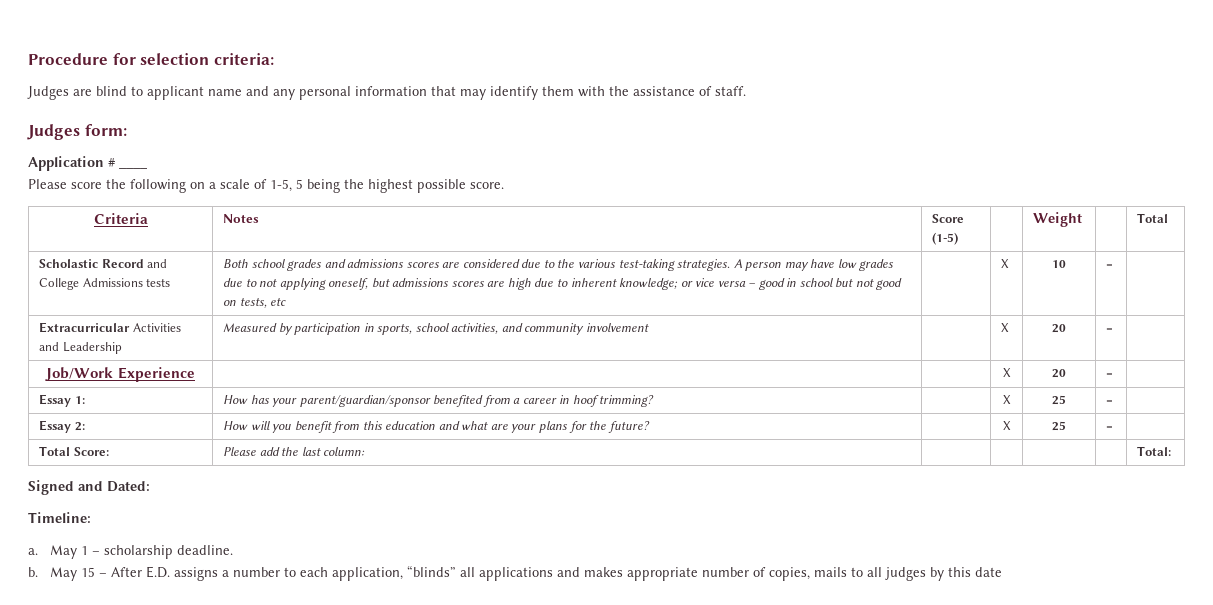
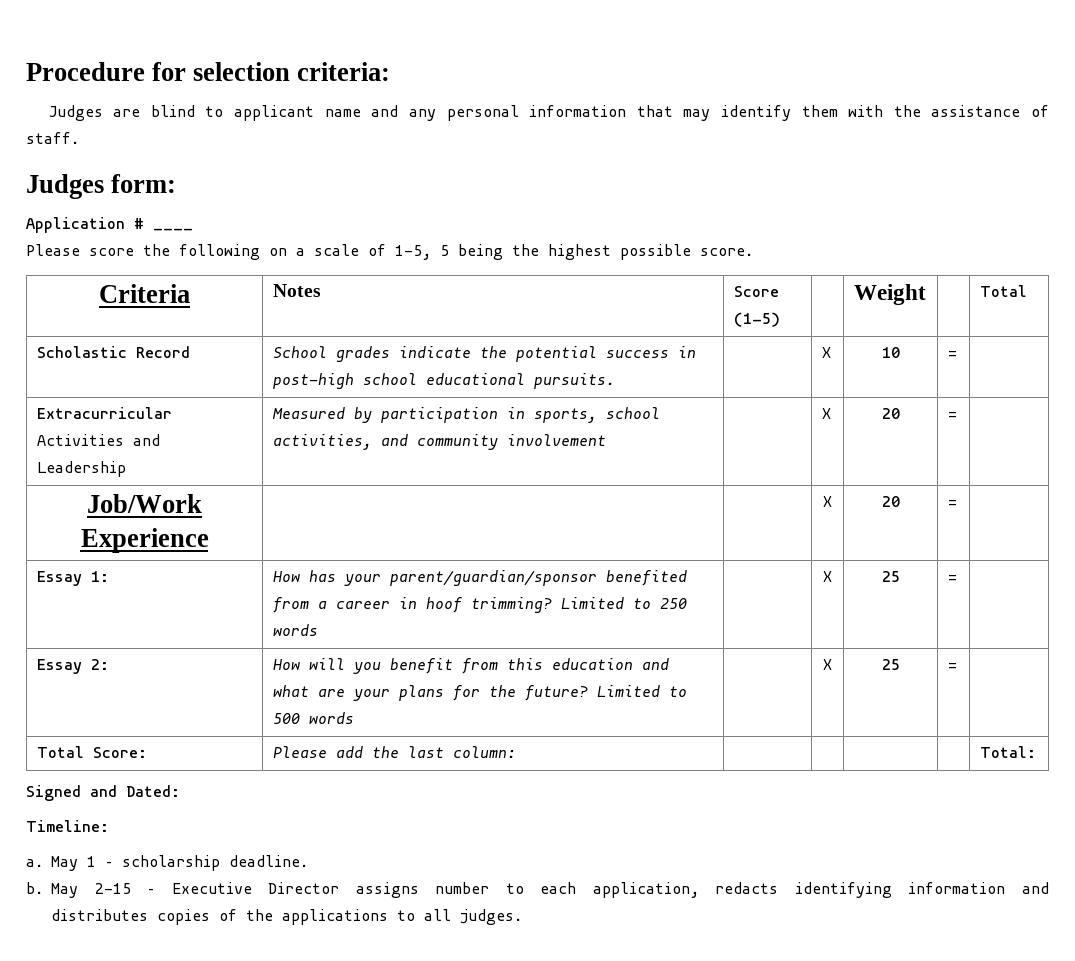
- Scholastic Record and College Admissions tests | Both school grades and admissions scores are considered due to the various test-taking strategies. A person may have low grades due to not applying oneself, but admissions scores are high due to inherent knowledge; or vice versa – good in school but not good on tests, etc
+ Scholastic Record | School grades indicate the potential success in post-high school educational pursuits.
- Essay 1: | How has your parent/guardian/sponsor benefited from a career in hoof trimming? | | X | 25 | = |
+ Essay 1: | How has your parent/guardian/sponsor benefited from a career in hoof trimming? Limited to 250 words | | X | 25 | = |
- Essay 2: | How will you benefit from this education and what are your plans for the future? | | X | 25 | = |
+ Essay 2: | How will you benefit from this education and what are your plans for the future? Limited to 500 words | | X | 25 | = |
- May 15 – After E.D. assigns a number to each application, “blinds” all applications and makes appropriate number of copies, mails to all judges by this date
+ May 2-15 – Executive Director assigns number to each application, redacts identifying information and distributes copies of the applications to all judges.

